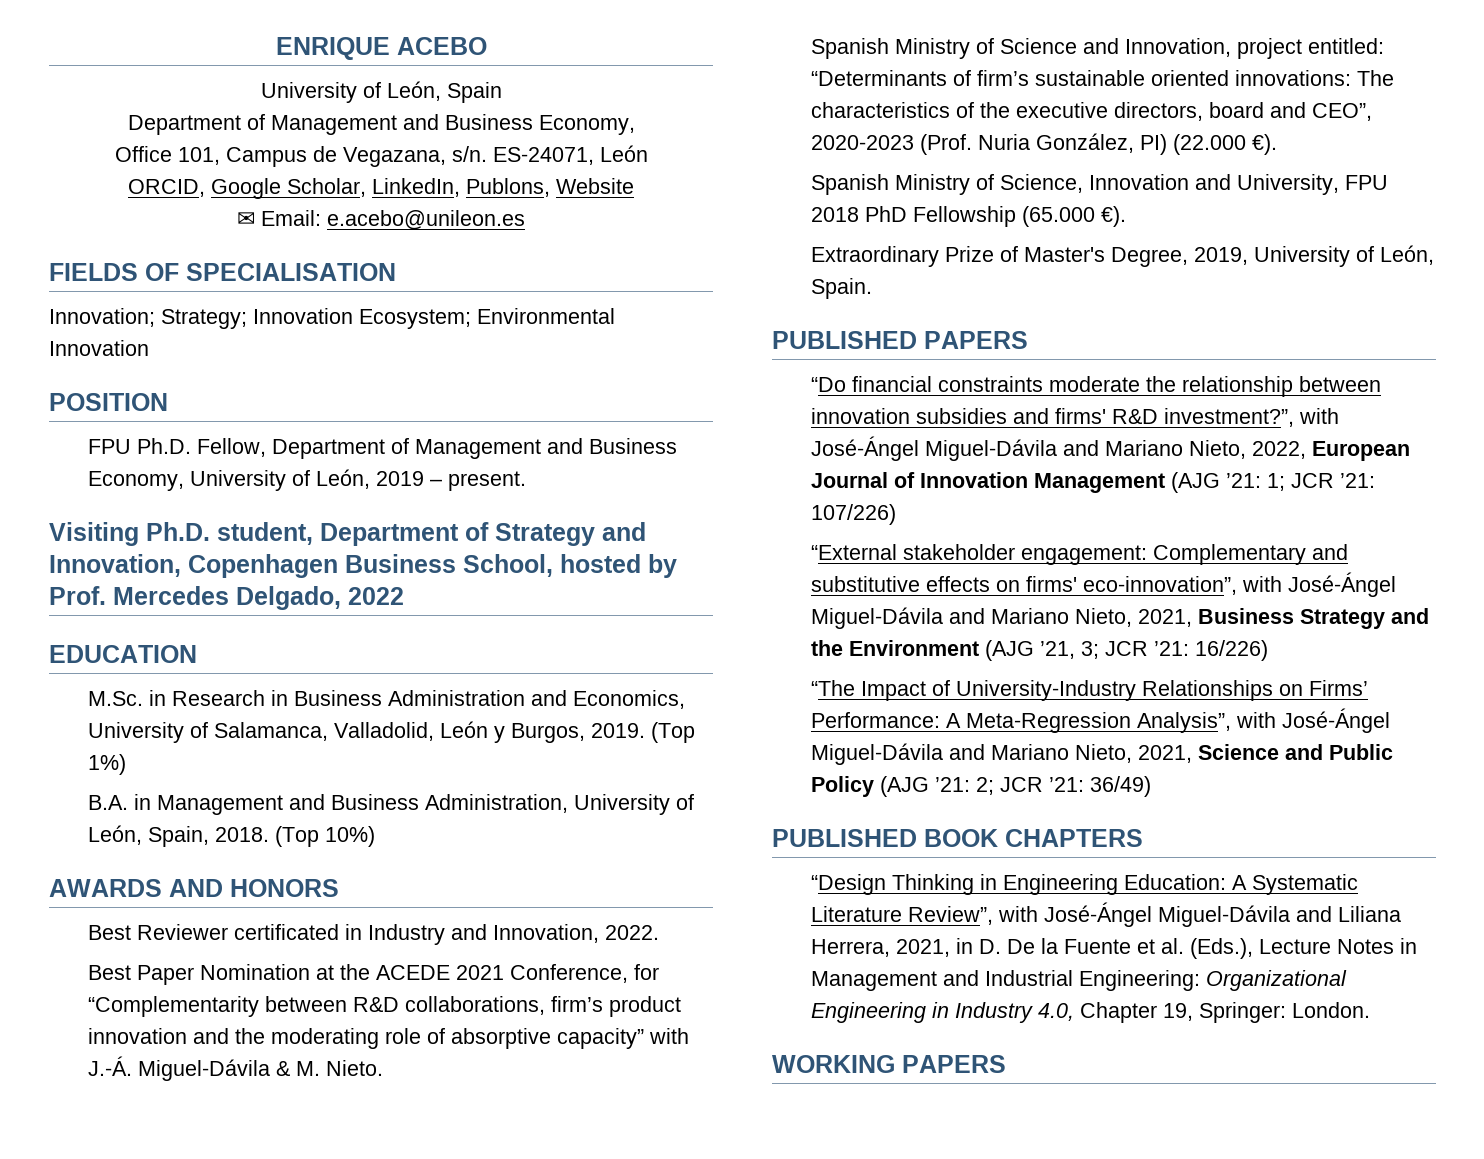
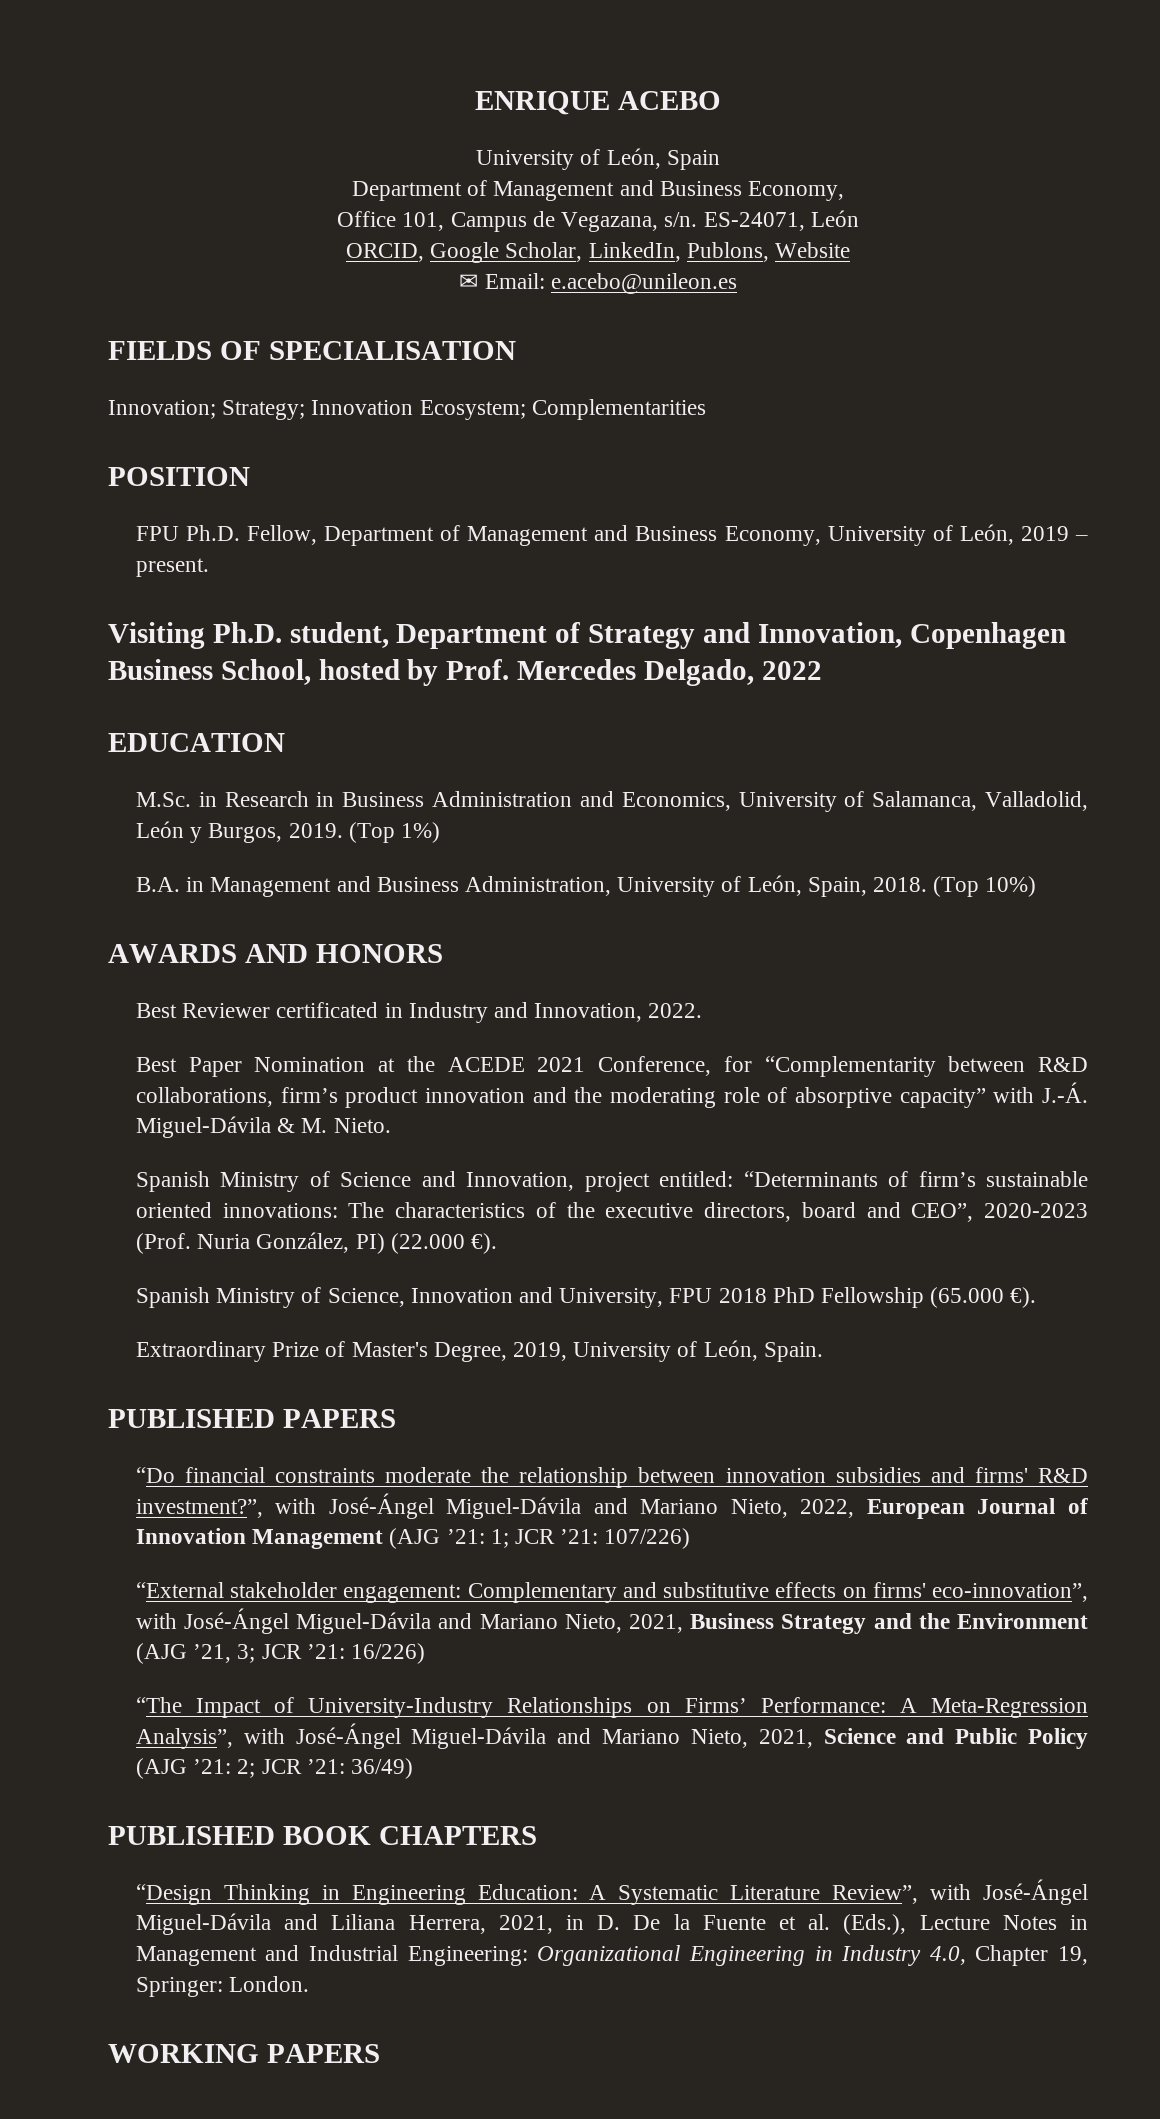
- Innovation; Strategy; Innovation Ecosystem; Environmental Innovation
+ Innovation; Strategy; Innovation Ecosystem; Complementarities

